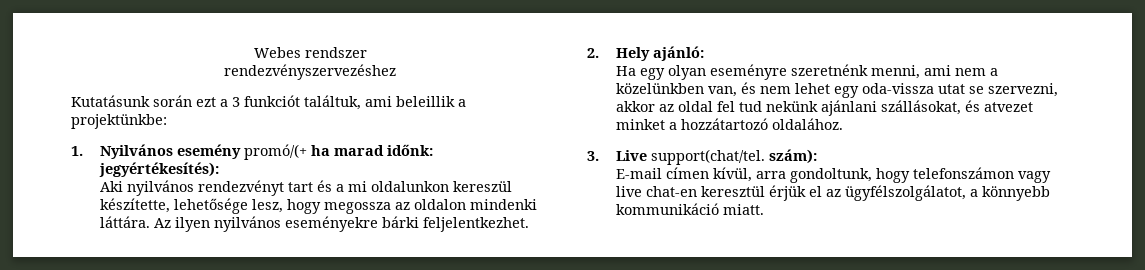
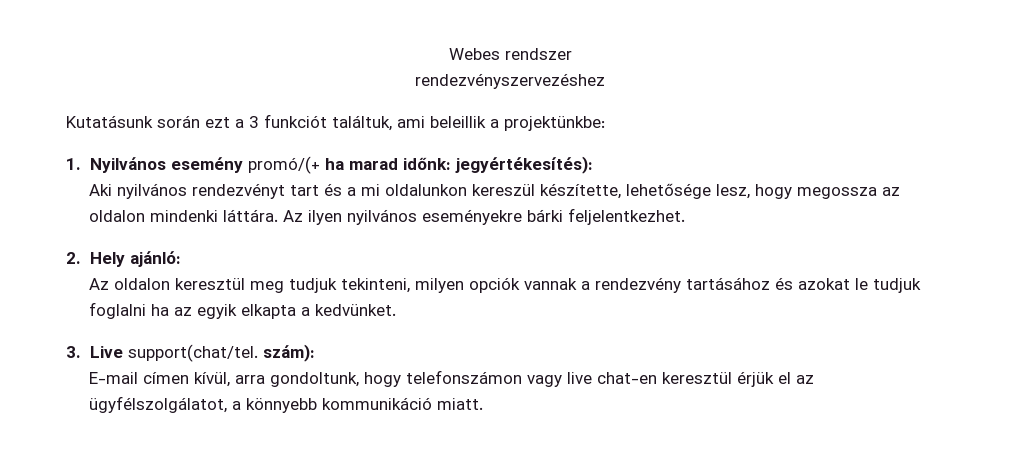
- Ha egy olyan eseményre szeretnénk menni, ami nem a közelünkben van, és nem lehet egy oda-vissza utat se szervezni, akkor az oldal fel tud nekünk ajánlani szállásokat, és atvezet minket a hozzátartozó oldalához.
+ Az oldalon keresztül meg tudjuk tekinteni, milyen opciók vannak a rendezvény tartásához és azokat le tudjuk foglalni ha az egyik elkapta a kedvünket.

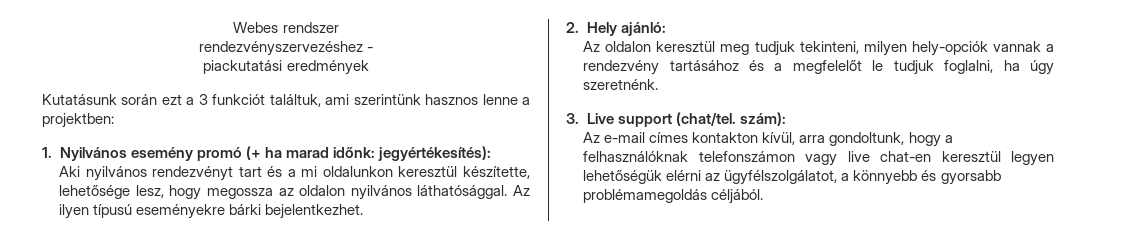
- rendezvényszervezéshez
+ rendezvényszervezéshez -
+ piackutatási eredmények
- Kutatásunk során ezt a 3 funkciót találtuk, ami beleillik a projektünkbe:
+ Kutatásunk során ezt a 3 funkciót találtuk, ami szerintünk hasznos lenne a projektben:
- 1. Nyilvános esemény promó/(+ ha marad időnk: jegyértékesítés):
+ 1. Nyilvános esemény promó (+ ha marad időnk: jegyértékesítés):
- Aki nyilvános rendezvényt tart és a mi oldalunkon kereszül készítette, lehetősége lesz, hogy megossza az oldalon mindenki láttára.
+ Aki nyilvános rendezvényt tart és a mi oldalunkon keresztül készítette, lehetősége lesz, hogy megossza az oldalon nyilvános láthatósággal.
- Az ilyen nyilvános eseményekre bárki feljelentkezhet.
+ Az ilyen típusú eseményekre bárki bejelentkezhet.
- Az oldalon keresztül meg tudjuk tekinteni, milyen opciók vannak a rendezvény tartásához és azokat le tudjuk foglalni ha az egyik elkapta a kedvünket.
+ Az oldalon keresztül meg tudjuk tekinteni, milyen hely-opciók vannak a rendezvény tartásához és a megfelelőt le tudjuk foglalni, ha úgy szeretnénk.
- 3. Live support(chat/tel. szám):
+ 3. Live support (chat/tel. szám):
- E-mail címen kívül, arra gondoltunk, hogy telefonszámon vagy live chat-en keresztül érjük el az ügyfélszolgálatot, a könnyebb kommunikáció miatt.
+ Az e-mail címes kontakton kívül, arra gondoltunk, hogy a felhasználóknak telefonszámon vagy live chat-en keresztül legyen lehetőségük elérni az ügyfélszolgálatot, a könnyebb és gyorsabb problémamegoldás céljából.

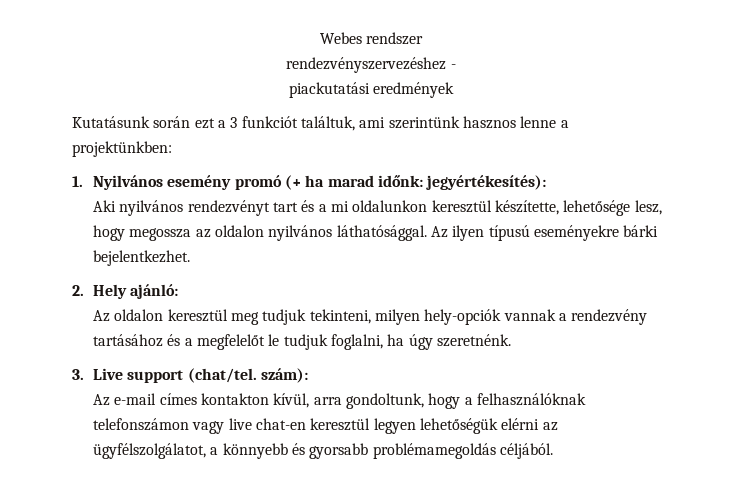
- Kutatásunk során ezt a 3 funkciót találtuk, ami szerintünk hasznos lenne a projektben:
+ Kutatásunk során ezt a 3 funkciót találtuk, ami szerintünk hasznos lenne a projektünkben:

